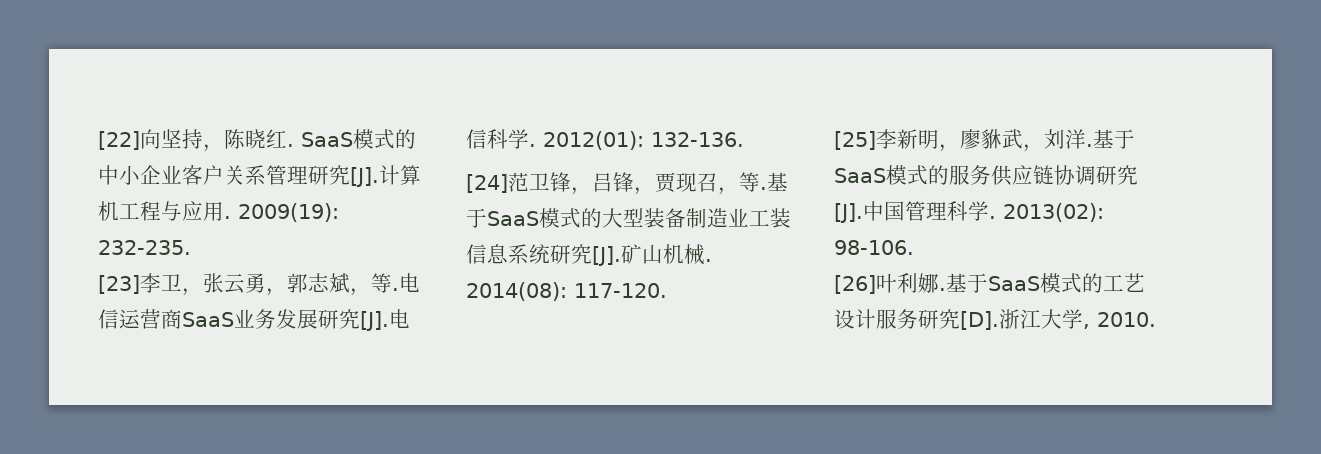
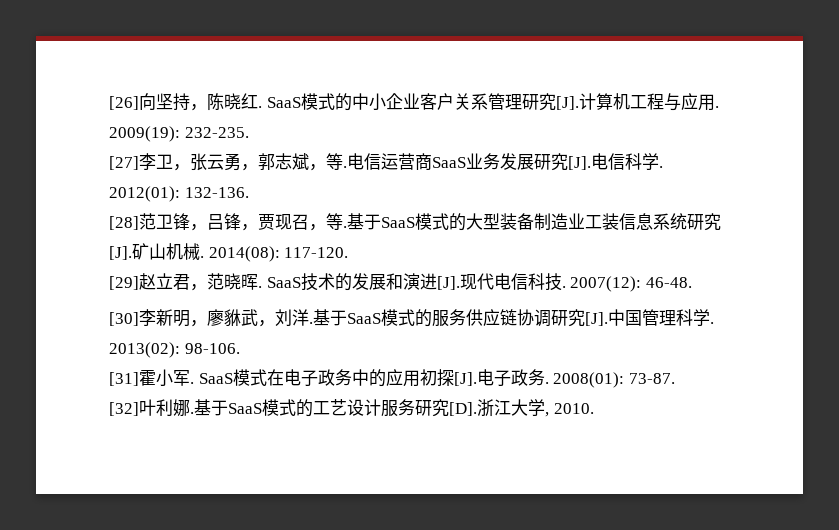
- [22]向坚持，陈晓红.
+ [26]向坚持，陈晓红.
- [23]李卫，张云勇，郭志斌，等.
+ [27]李卫，张云勇，郭志斌，等.
- [24]范卫锋，吕锋，贾现召，等.
+ [28]范卫锋，吕锋，贾现召，等.
- [25]李新明，廖貅武，刘洋.
+ [29]赵立君，范晓晖. SaaS技术的发展和演进[J].现代电信科技. 2007(12): 46-48.
+ [30]李新明，廖貅武，刘洋.
- [26]叶利娜.
+ [31]霍小军. SaaS模式在电子政务中的应用初探[J].电子政务. 2008(01): 73-87.
+ [32]叶利娜.

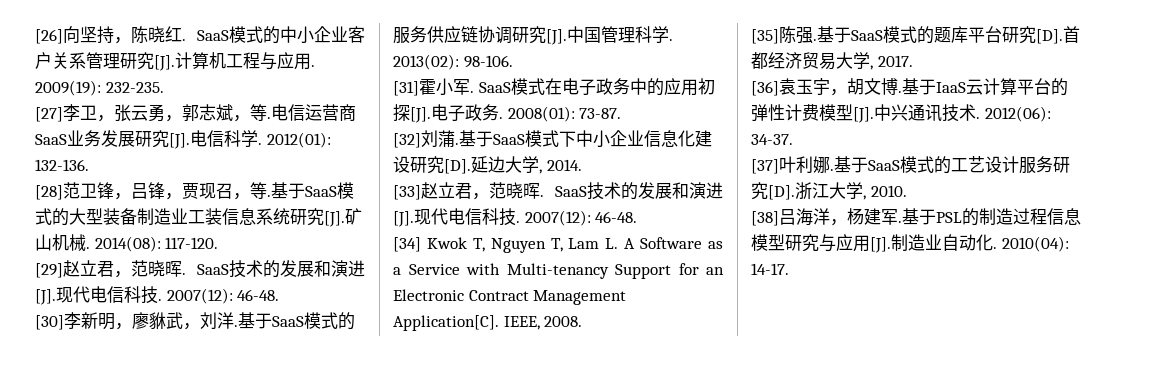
- [32]叶利娜.
+ [32]刘蒲.基于SaaS模式下中小企业信息化建设研究[D].延边大学, 2014.
+ [33]赵立君，范晓晖. SaaS技术的发展和演进[J].现代电信科技. 2007(12): 46-48.
+ [34] Kwok T, Nguyen T, Lam L. A Software as a Service with Multi-tenancy Support for an Electronic Contract Management Application[C]. IEEE, 2008.
+ [35]陈强.基于SaaS模式的题库平台研究[D].首都经济贸易大学, 2017.
+ [36]袁玉宇，胡文博.基于IaaS云计算平台的弹性计费模型[J].中兴通讯技术. 2012(06): 34-37.
+ [37]叶利娜.
+ [38]吕海洋，杨建军.基于PSL的制造过程信息模型研究与应用[J].制造业自动化. 2010(04): 14-17.

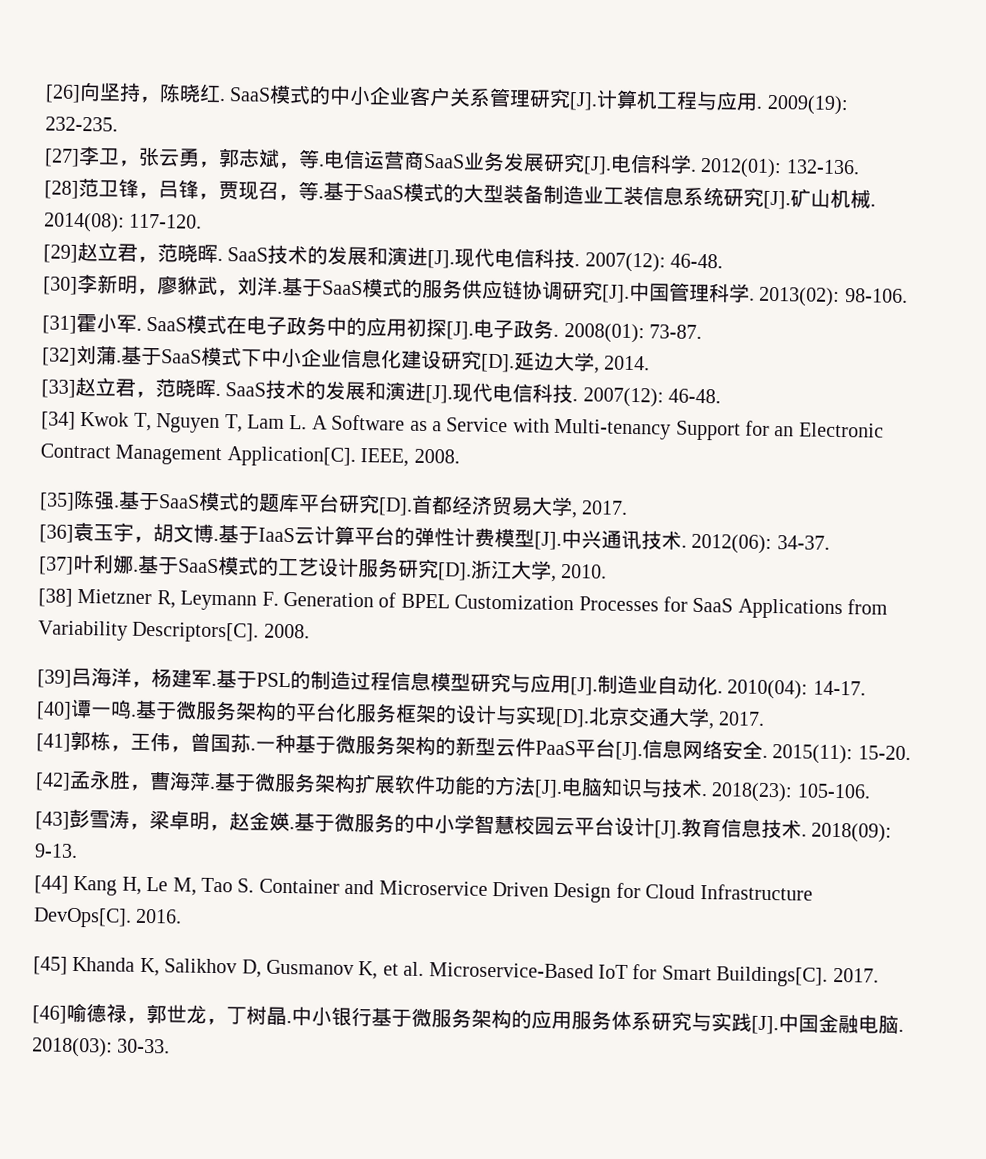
- [38]吕海洋，杨建军.
+ [38] Mietzner R, Leymann F. Generation of BPEL Customization Processes for SaaS Applications from Variability Descriptors[C]. 2008.
+ [39]吕海洋，杨建军.
+ [40]谭一鸣.基于微服务架构的平台化服务框架的设计与实现[D].北京交通大学, 2017.
+ [41]郭栋，王伟，曾国荪.一种基于微服务架构的新型云件PaaS平台[J].信息网络安全. 2015(11): 15-20.
+ [42]孟永胜，曹海萍.基于微服务架构扩展软件功能的方法[J].电脑知识与技术. 2018(23): 105-106.
+ [43]彭雪涛，梁卓明，赵金媖.基于微服务的中小学智慧校园云平台设计[J].教育信息技术. 2018(09): 9-13.
+ [44] Kang H, Le M, Tao S. Container and Microservice Driven Design for Cloud Infrastructure DevOps[C]. 2016.
+ [45] Khanda K, Salikhov D, Gusmanov K, et al. Microservice-Based IoT for Smart Buildings[C]. 2017.
+ [46]喻德禄，郭世龙，丁树晶.中小银行基于微服务架构的应用服务体系研究与实践[J].中国金融电脑. 2018(03): 30-33.

